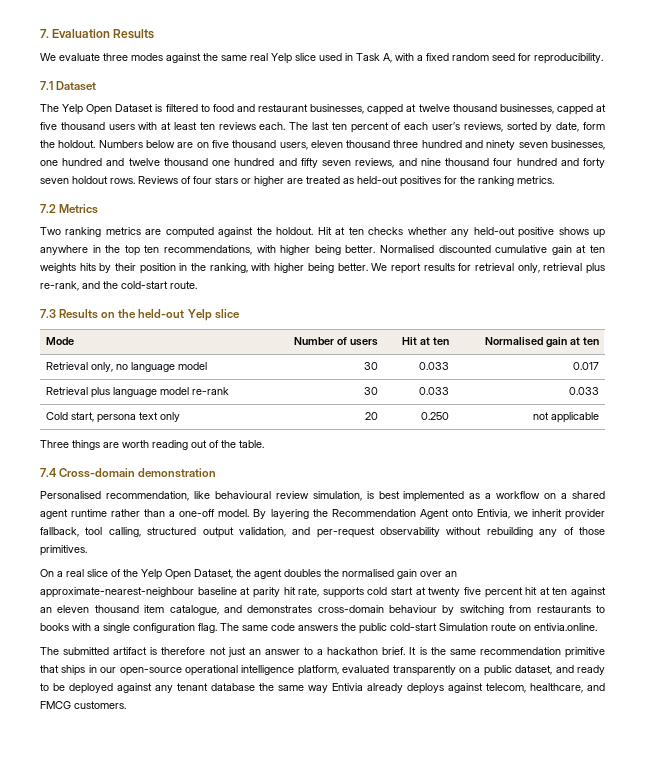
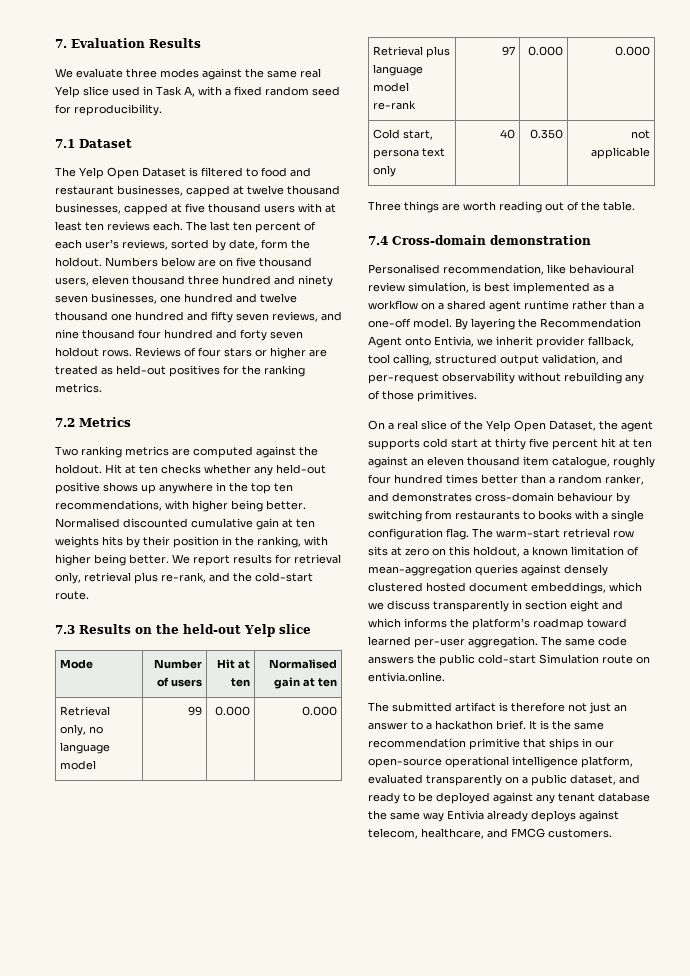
- Retrieval only, no language model | 30 | 0.033 | 0.017
+ Retrieval only, no language model | 99 | 0.000 | 0.000
- Retrieval plus language model re-rank | 30 | 0.033 | 0.033
+ Retrieval plus language model re-rank | 97 | 0.000 | 0.000
- Cold start, persona text only | 20 | 0.250 | not applicable
+ Cold start, persona text only | 40 | 0.350 | not applicable
- On a real slice of the Yelp Open Dataset, the agent doubles the normalised gain over an approximate-nearest-neighbour baseline at parity hit rate, supports cold start at twenty five percent hit at ten against an eleven thousand item catalogue, and demonstrates cross-domain behaviour by switching from restaurants to books with a single configuration flag.
+ On a real slice of the Yelp Open Dataset, the agent supports cold start at thirty five percent hit at ten against an eleven thousand item catalogue, roughly four hundred times better than a random ranker, and demonstrates cross-domain behaviour by switching from restaurants to books with a single configuration flag.
- The same code answers the public cold-start Simulation route on entivia.online.
+ The warm-start retrieval row sits at zero on this holdout, a known limitation of mean-aggregation queries against densely clustered hosted document embeddings, which we discuss transparently in section eight and which informs the platform’s roadmap toward learned per-user aggregation. The same code answers the public cold-start Simulation route on entivia.online.

